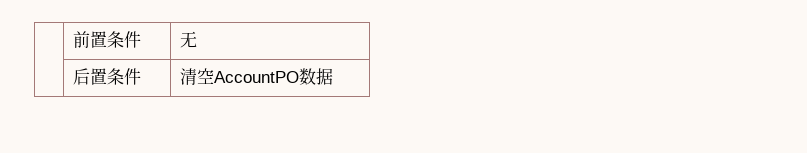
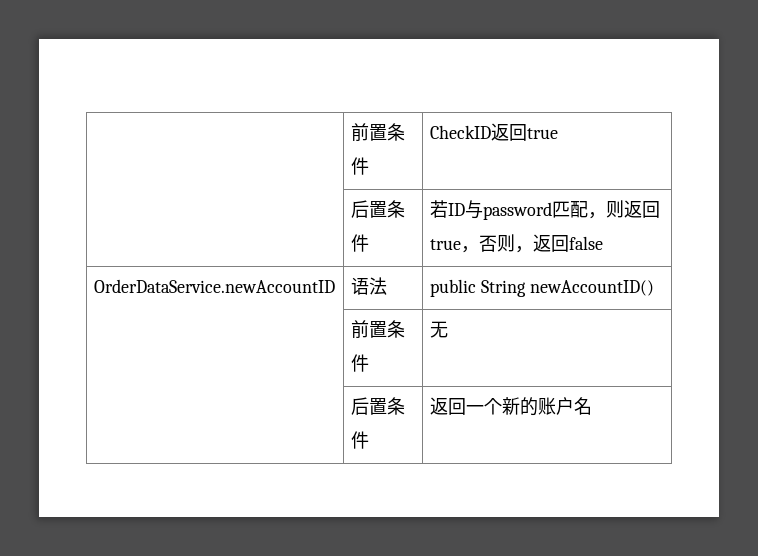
+ | 前置条件 | CheckID返回true
+ | 后置条件 | 若ID与password匹配，则返回true，否则，返回false
+ OrderDataService.newAccountID | 语法 | public String newAccountID()
  | 前置条件 | 无
- | 后置条件 | 清空AccountPO数据
+ | 后置条件 | 返回一个新的账户名

